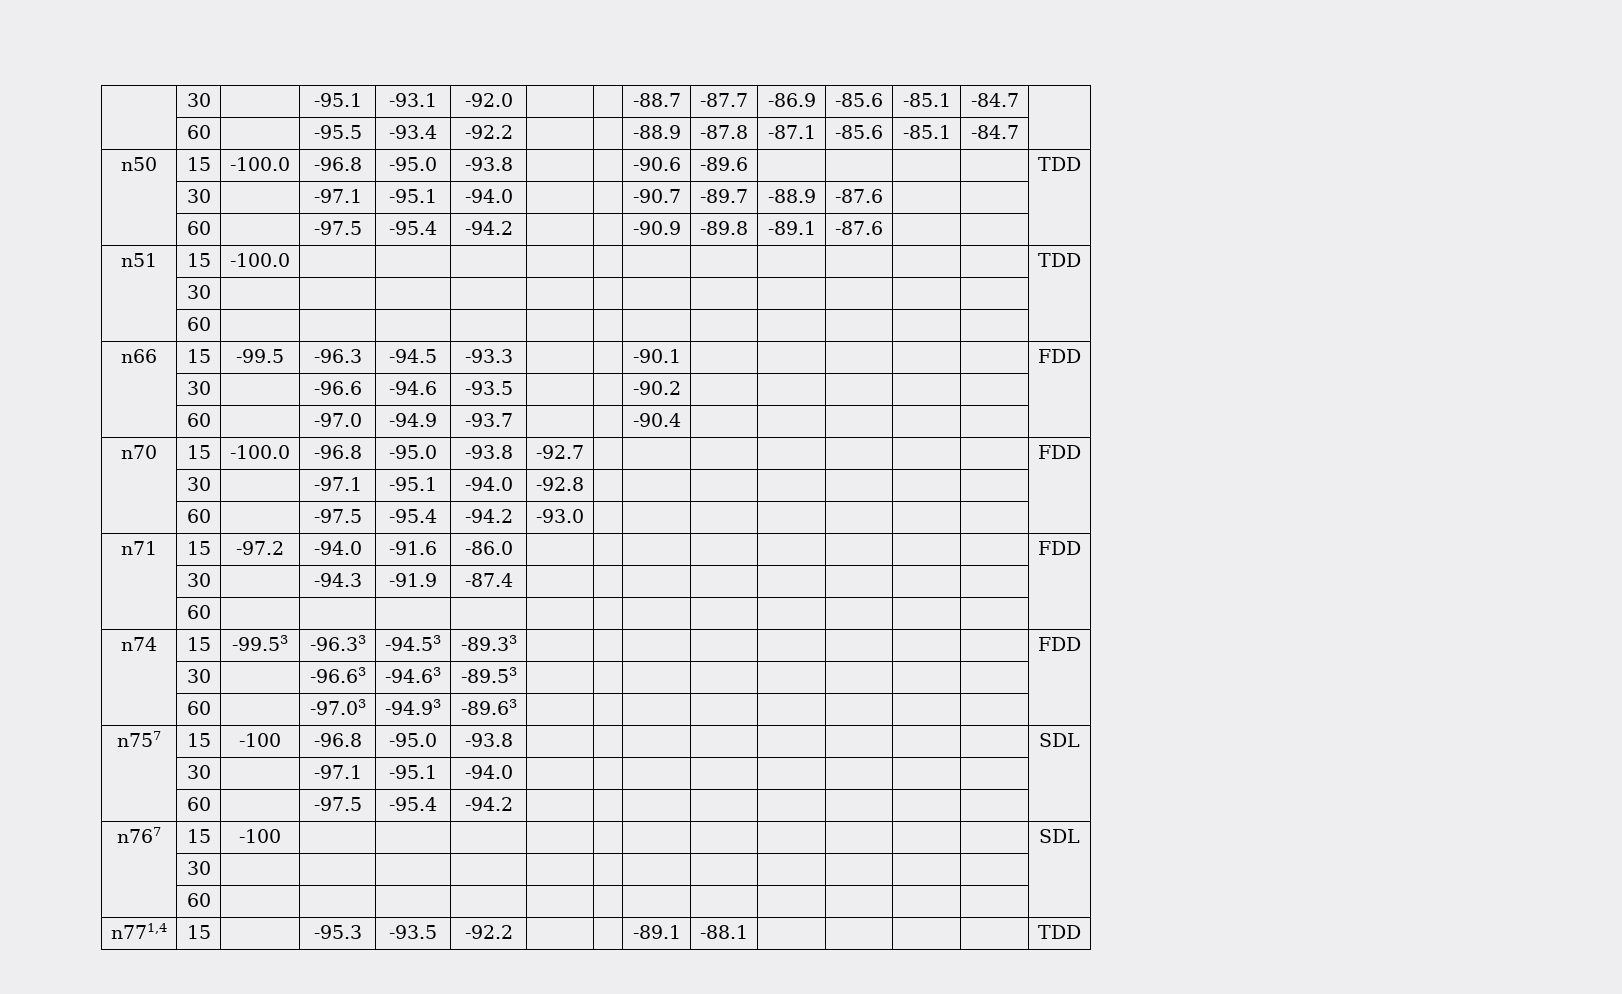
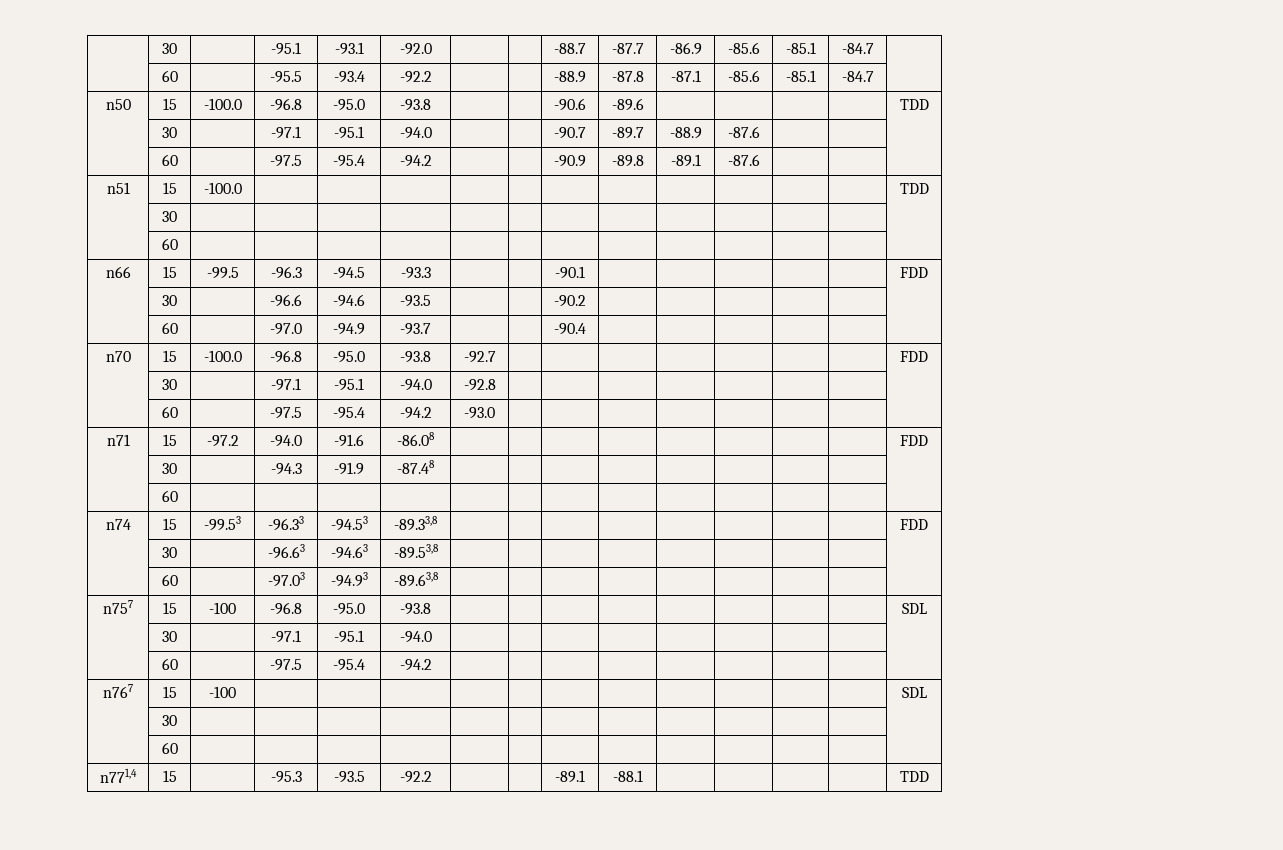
- n71 | 15 | -97.2 | -94.0 | -91.6 | -86.0 | | | | | | | | | FDD
+ n71 | 15 | -97.2 | -94.0 | -91.6 | -86.08 | | | | | | | | | FDD
- | 30 | | -94.3 | -91.9 | -87.4 | | | | | | | | |
+ | 30 | | -94.3 | -91.9 | -87.48 | | | | | | | | |
- n74 | 15 | -99.53 | -96.33 | -94.53 | -89.33 | | | | | | | | | FDD
+ n74 | 15 | -99.53 | -96.33 | -94.53 | -89.33,8 | | | | | | | | | FDD
- | 30 | | -96.63 | -94.63 | -89.53 | | | | | | | | |
+ | 30 | | -96.63 | -94.63 | -89.53,8 | | | | | | | | |
- | 60 | | -97.03 | -94.93 | -89.63 | | | | | | | | |
+ | 60 | | -97.03 | -94.93 | -89.63,8 | | | | | | | | |

